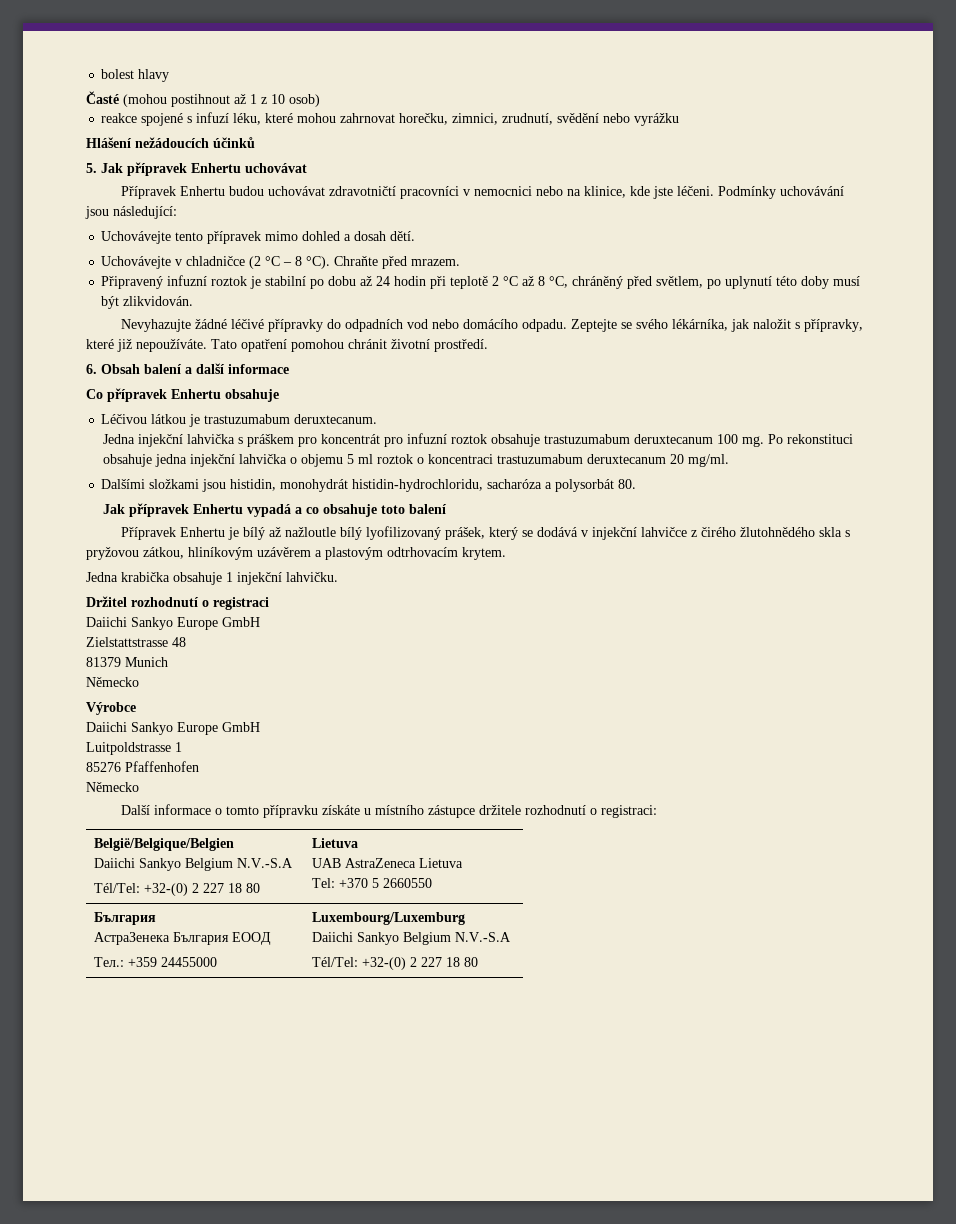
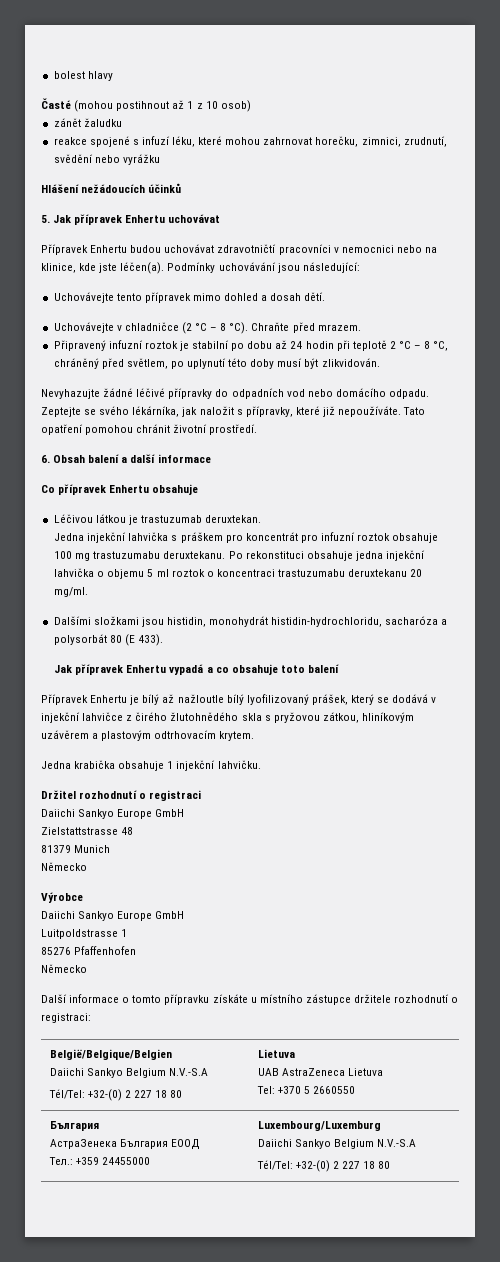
+ zánět žaludku
- Přípravek Enhertu budou uchovávat zdravotničtí pracovníci v nemocnici nebo na klinice, kde jste léčeni.
+ Přípravek Enhertu budou uchovávat zdravotničtí pracovníci v nemocnici nebo na klinice, kde jste léčen(a).
- Připravený infuzní roztok je stabilní po dobu až 24 hodin při teplotě 2 °C až 8 °C, chráněný před světlem, po uplynutí této doby musí být zlikvidován.
+ Připravený infuzní roztok je stabilní po dobu až 24 hodin při teplotě 2 °C – 8 °C, chráněný před světlem, po uplynutí této doby musí být zlikvidován.
- Léčivou látkou je trastuzumabum deruxtecanum.
+ Léčivou látkou je trastuzumab deruxtekan.
- Jedna injekční lahvička s práškem pro koncentrát pro infuzní roztok obsahuje trastuzumabum deruxtecanum 100 mg.
+ Jedna injekční lahvička s práškem pro koncentrát pro infuzní roztok obsahuje 100 mg trastuzumabu deruxtekanu.
- Po rekonstituci obsahuje jedna injekční lahvička o objemu 5 ml roztok o koncentraci trastuzumabum deruxtecanum 20 mg/ml.
+ Po rekonstituci obsahuje jedna injekční lahvička o objemu 5 ml roztok o koncentraci trastuzumabu deruxtekanu 20 mg/ml.
- Dalšími složkami jsou histidin, monohydrát histidin-hydrochloridu, sacharóza a polysorbát 80.
+ Dalšími složkami jsou histidin, monohydrát histidin-hydrochloridu, sacharóza a polysorbát 80 (E 433).

